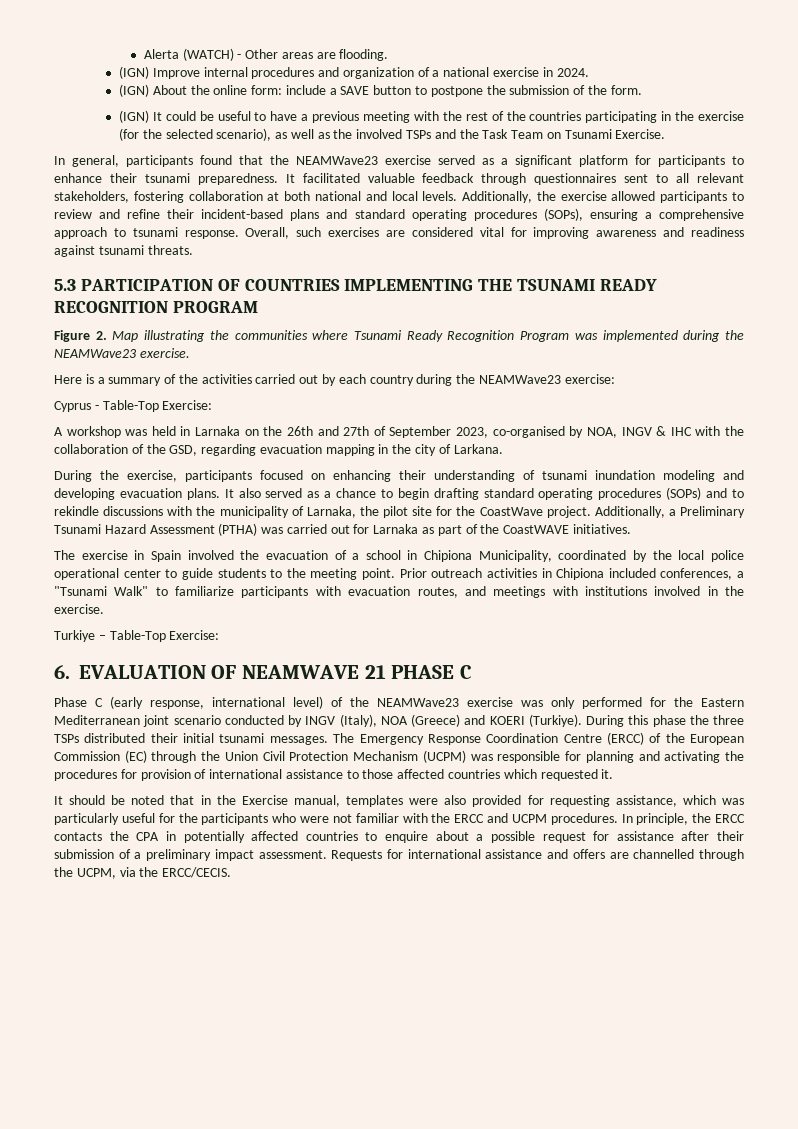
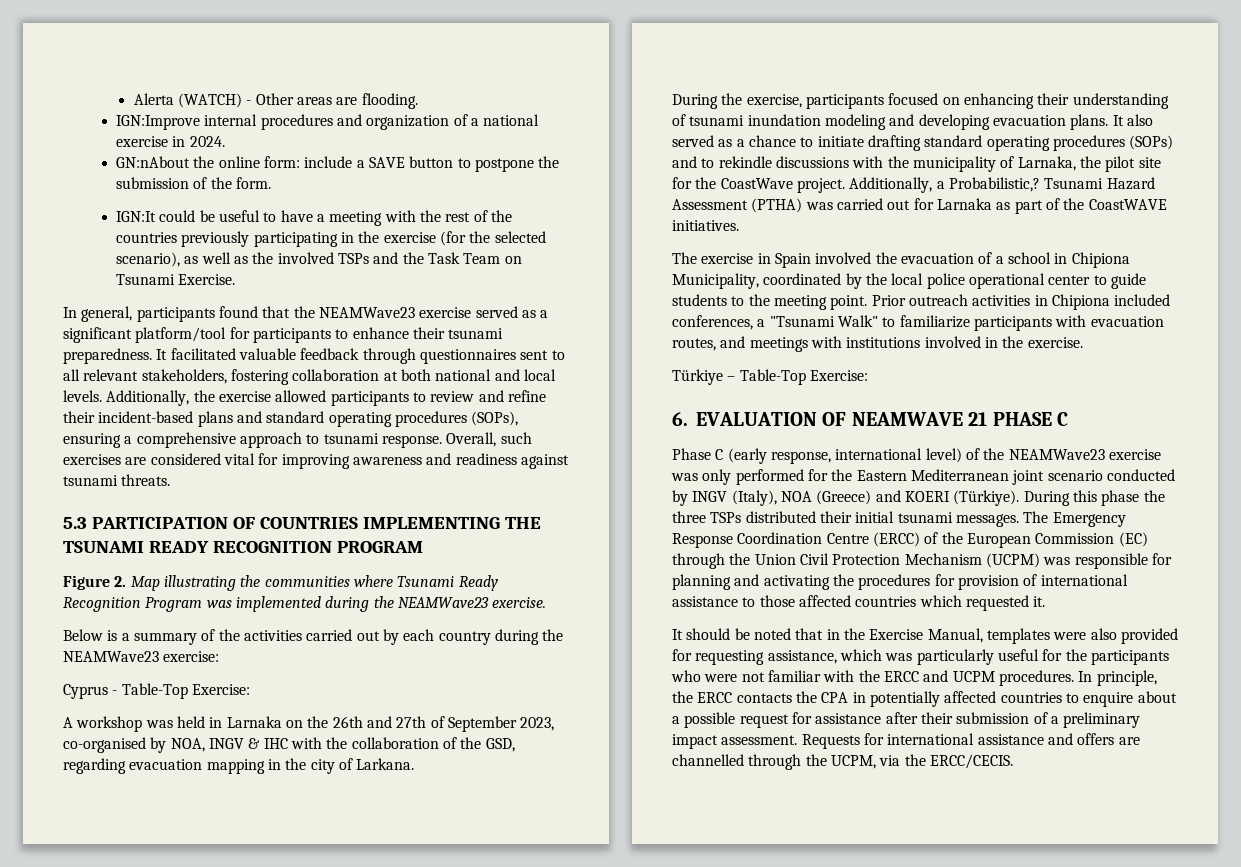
- (IGN) Improve internal procedures and organization of a national exercise in 2024.
+ IGN:Improve internal procedures and organization of a national exercise in 2024.
- (IGN) About the online form: include a SAVE button to postpone the submission of the form.
+ GN:nAbout the online form: include a SAVE button to postpone the submission of the form.
- (IGN) It could be useful to have a previous meeting with the rest of the countries participating in the exercise (for the selected scenario), as well as the involved TSPs and the Task Team on Tsunami Exercise.
+ IGN:It could be useful to have a meeting with the rest of the countries previously participating in the exercise (for the selected scenario), as well as the involved TSPs and the Task Team on Tsunami Exercise.
- In general, participants found that the NEAMWave23 exercise served as a significant platform for participants to enhance their tsunami preparedness.
+ In general, participants found that the NEAMWave23 exercise served as a significant platform/tool for participants to enhance their tsunami preparedness.
- Here is a summary of the activities carried out by each country during the NEAMWave23 exercise:
+ Below is a summary of the activities carried out by each country during the NEAMWave23 exercise:
- It also served as a chance to begin drafting standard operating procedures (SOPs) and to rekindle discussions with the municipality of Larnaka, the pilot site for the CoastWave project.
+ It also served as a chance to initiate drafting standard operating procedures (SOPs) and to rekindle discussions with the municipality of Larnaka, the pilot site for the CoastWave project.
- Additionally, a Preliminary Tsunami Hazard Assessment (PTHA) was carried out for Larnaka as part of the CoastWAVE initiatives.
+ Additionally, a Probabilistic,? Tsunami Hazard Assessment (PTHA) was carried out for Larnaka as part of the CoastWAVE initiatives.
- Turkiye – Table-Top Exercise:
+ Türkiye – Table-Top Exercise:
- Phase C (early response, international level) of the NEAMWave23 exercise was only performed for the Eastern Mediterranean joint scenario conducted by INGV (Italy), NOA (Greece) and KOERI (Turkiye).
+ Phase C (early response, international level) of the NEAMWave23 exercise was only performed for the Eastern Mediterranean joint scenario conducted by INGV (Italy), NOA (Greece) and KOERI (Türkiye).
- It should be noted that in the Exercise manual, templates were also provided for requesting assistance, which was particularly useful for the participants who were not familiar with the ERCC and UCPM procedures.
+ It should be noted that in the Exercise Manual, templates were also provided for requesting assistance, which was particularly useful for the participants who were not familiar with the ERCC and UCPM procedures.

